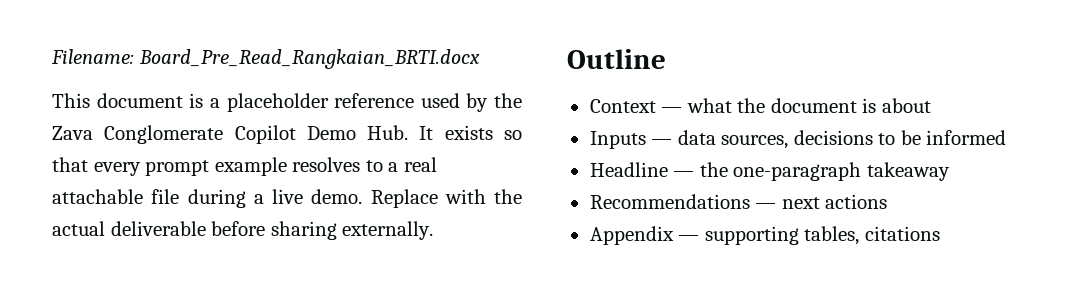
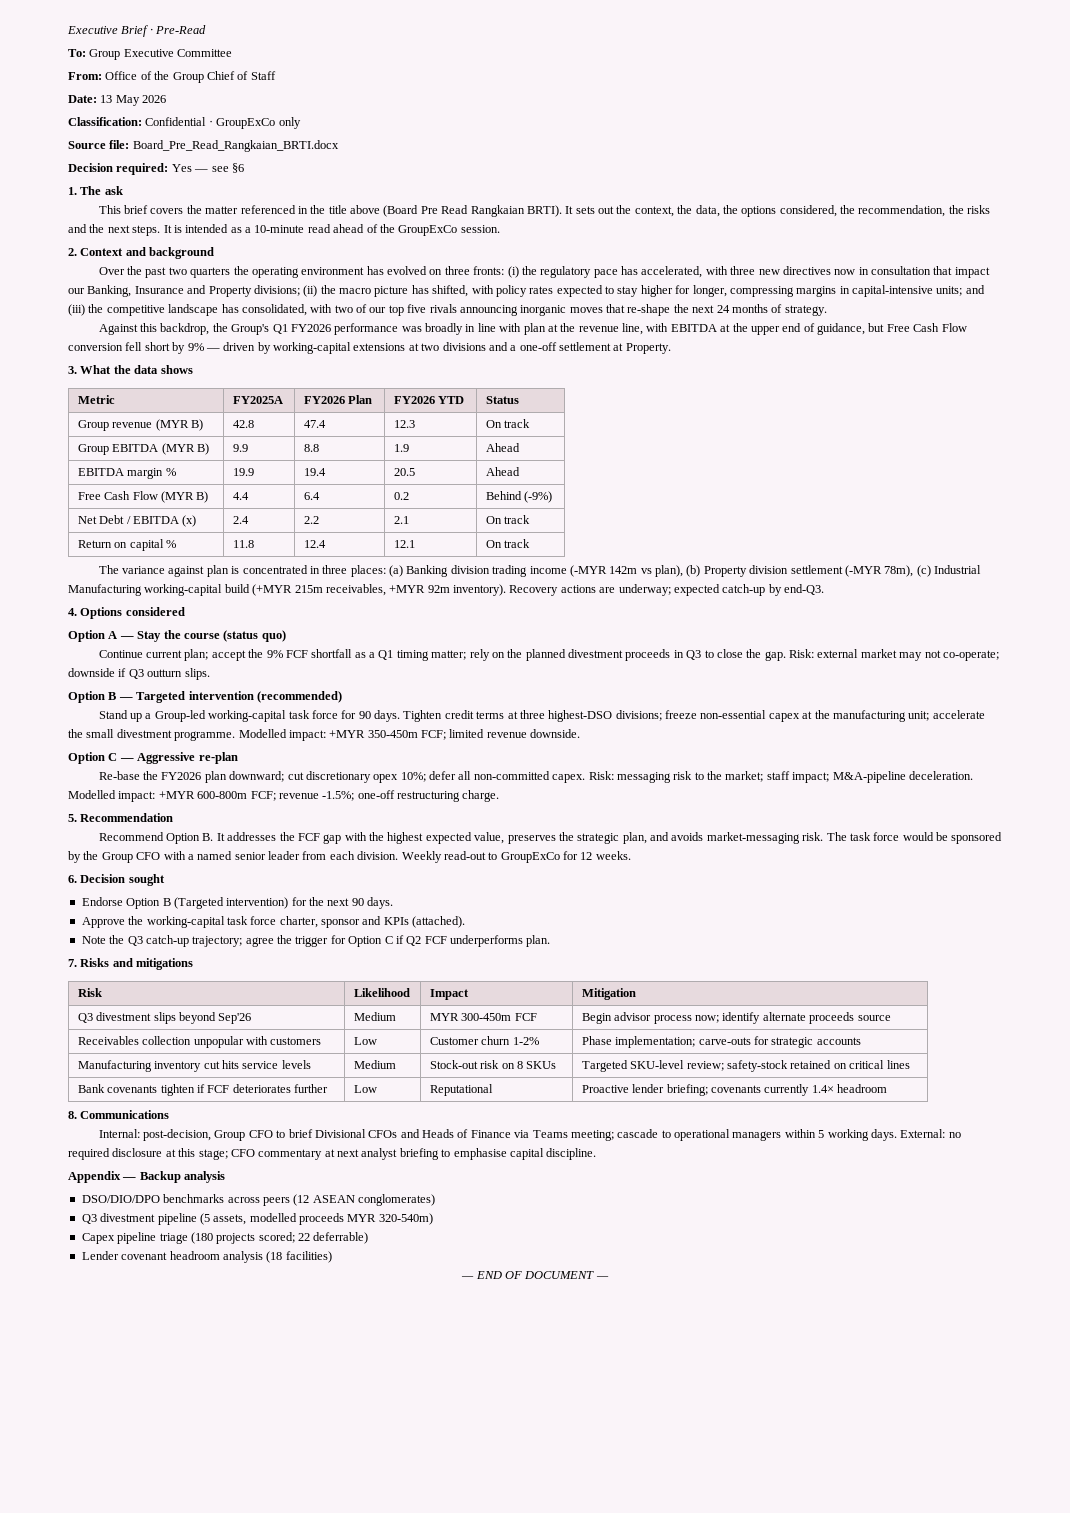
- Filename: Board_Pre_Read_Rangkaian_BRTI.docx
- This document is a placeholder reference used by the Zava Conglomerate Copilot Demo Hub. It exists so that every prompt example resolves to a real attachable file during a live demo. Replace with the actual deliverable before sharing externally.
- Outline
- Context — what the document is about
- Inputs — data sources, decisions to be informed
- Headline — the one-paragraph takeaway
- Recommendations — next actions
- Appendix — supporting tables, citations
+ Executive Brief · Pre-Read
+ To: Group Executive Committee
+ From: Office of the Group Chief of Staff
+ Date: 13 May 2026
+ Classification: Confidential · GroupExCo only
+ Source file: Board_Pre_Read_Rangkaian_BRTI.docx
+ Decision required: Yes — see §6
+ 1. The ask
+ This brief covers the matter referenced in the title above (Board Pre Read Rangkaian BRTI). It sets out the context, the data, the options considered, the recommendation, the risks and the next steps. It is intended as a 10-minute read ahead of the GroupExCo session.
+ 2. Context and background
+ Over the past two quarters the operating environment has evolved on three fronts: (i) the regulatory pace has accelerated, with three new directives now in consultation that impact our Banking, Insurance and Property divisions; (ii) the macro picture has shifted, with policy rates expected to stay higher for longer, compressing margins in capital-intensive units; and (iii) the competitive landscape has consolidated, with two of our top five rivals announcing inorganic moves that re-shape the next 24 months of strategy.
+ Against this backdrop, the Group's Q1 FY2026 performance was broadly in line with plan at the revenue line, with EBITDA at the upper end of guidance, but Free Cash Flow conversion fell short by 9% — driven by working-capital extensions at two divisions and a one-off settlement at Property.
+ 3. What the data shows
+ Metric | FY2025A | FY2026 Plan | FY2026 YTD | Status
+ Group revenue (MYR B) | 42.8 | 47.4 | 12.3 | On track
+ Group EBITDA (MYR B) | 9.9 | 8.8 | 1.9 | Ahead
+ EBITDA margin % | 19.9 | 19.4 | 20.5 | Ahead
+ Free Cash Flow (MYR B) | 4.4 | 6.4 | 0.2 | Behind (-9%)
+ Net Debt / EBITDA (x) | 2.4 | 2.2 | 2.1 | On track
+ Return on capital % | 11.8 | 12.4 | 12.1 | On track
+ The variance against plan is concentrated in three places: (a) Banking division trading income (-MYR 142m vs plan), (b) Property division settlement (-MYR 78m), (c) Industrial Manufacturing working-capital build (+MYR 215m receivables, +MYR 92m inventory). Recovery actions are underway; expected catch-up by end-Q3.
+ 4. Options considered
+ Option A — Stay the course (status quo)
+ Continue current plan; accept the 9% FCF shortfall as a Q1 timing matter; rely on the planned divestment proceeds in Q3 to close the gap. Risk: external market may not co-operate; downside if Q3 outturn slips.
+ Option B — Targeted intervention (recommended)
+ Stand up a Group-led working-capital task force for 90 days. Tighten credit terms at three highest-DSO divisions; freeze non-essential capex at the manufacturing unit; accelerate the small divestment programme. Modelled impact: +MYR 350-450m FCF; limited revenue downside.
+ Option C — Aggressive re-plan
+ Re-base the FY2026 plan downward; cut discretionary opex 10%; defer all non-committed capex. Risk: messaging risk to the market; staff impact; M&A-pipeline deceleration. Modelled impact: +MYR 600-800m FCF; revenue -1.5%; one-off restructuring charge.
+ 5. Recommendation
+ Recommend Option B. It addresses the FCF gap with the highest expected value, preserves the strategic plan, and avoids market-messaging risk. The task force would be sponsored by the Group CFO with a named senior leader from each division. Weekly read-out to GroupExCo for 12 weeks.
+ 6. Decision sought
+ Endorse Option B (Targeted intervention) for the next 90 days.
+ Approve the working-capital task force charter, sponsor and KPIs (attached).
+ Note the Q3 catch-up trajectory; agree the trigger for Option C if Q2 FCF underperforms plan.
+ 7. Risks and mitigations
+ Risk | Likelihood | Impact | Mitigation
+ Q3 divestment slips beyond Sep'26 | Medium | MYR 300-450m FCF | Begin advisor process now; identify alternate proceeds source
+ Receivables collection unpopular with customers | Low | Customer churn 1-2% | Phase implementation; carve-outs for strategic accounts
+ Manufacturing inventory cut hits service levels | Medium | Stock-out risk on 8 SKUs | Targeted SKU-level review; safety-stock retained on critical lines
+ Bank covenants tighten if FCF deteriorates further | Low | Reputational | Proactive lender briefing; covenants currently 1.4× headroom
+ 8. Communications
+ Internal: post-decision, Group CFO to brief Divisional CFOs and Heads of Finance via Teams meeting; cascade to operational managers within 5 working days. External: no required disclosure at this stage; CFO commentary at next analyst briefing to emphasise capital discipline.
+ Appendix — Backup analysis
+ DSO/DIO/DPO benchmarks across peers (12 ASEAN conglomerates)
+ Q3 divestment pipeline (5 assets, modelled proceeds MYR 320-540m)
+ Capex pipeline triage (180 projects scored; 22 deferrable)
+ Lender covenant headroom analysis (18 facilities)
+ — END OF DOCUMENT —

